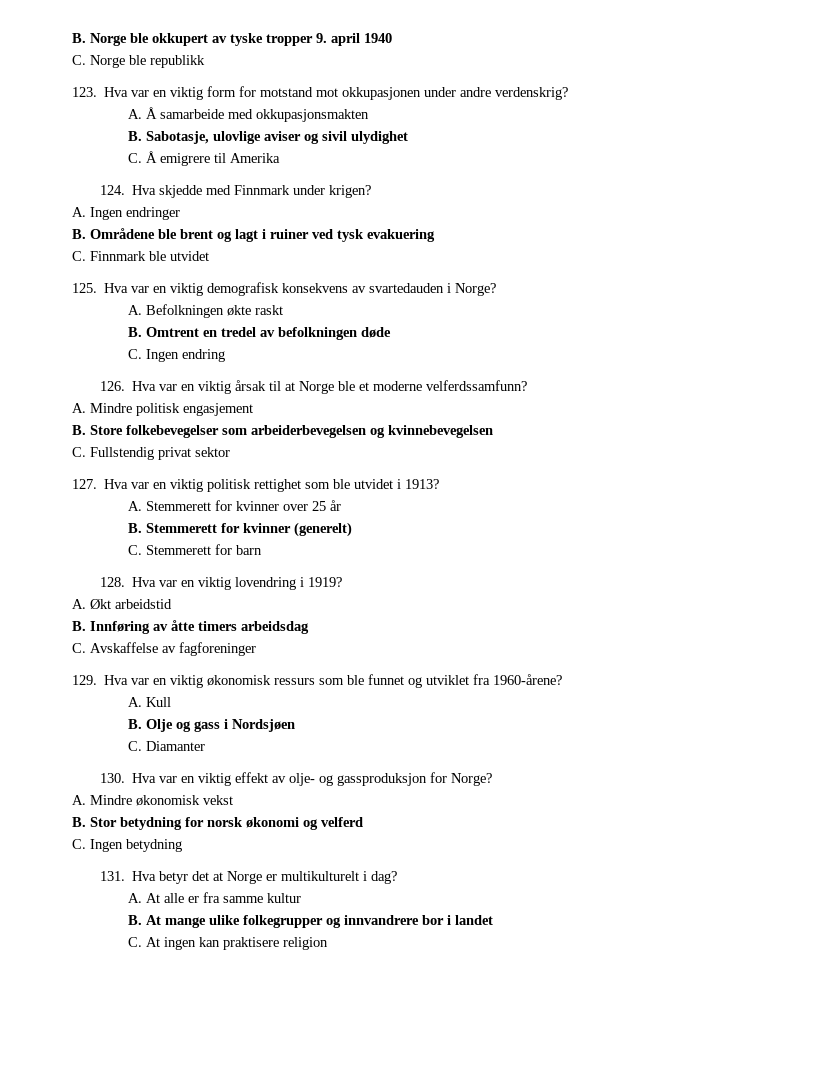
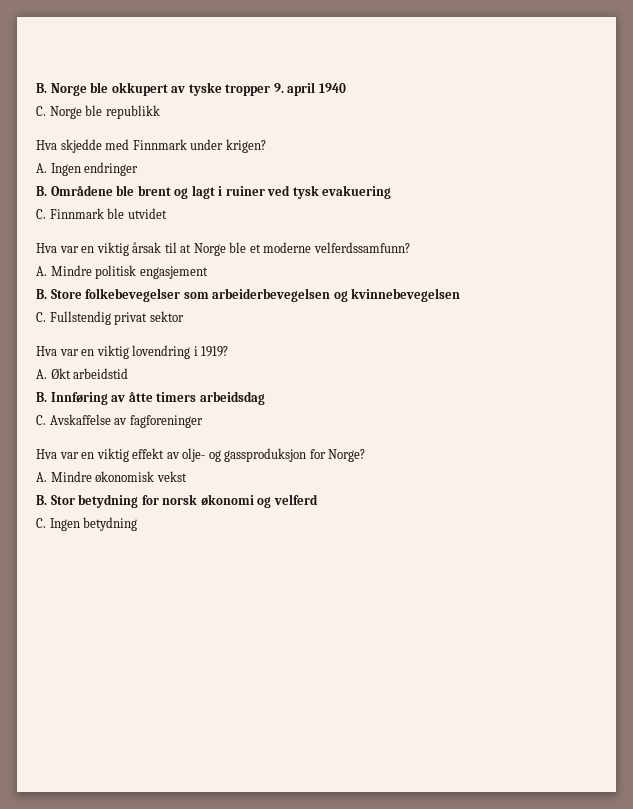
- 123. Hva var en viktig form for motstand mot okkupasjonen under andre verdenskrig?
- A. Å samarbeide med okkupasjonsmakten
- B. Sabotasje, ulovlige aviser og sivil ulydighet
- C. Å emigrere til Amerika
- 124. Hva skjedde med Finnmark under krigen?
+ Hva skjedde med Finnmark under krigen?
- 125. Hva var en viktig demografisk konsekvens av svartedauden i Norge?
- A. Befolkningen økte raskt
- B. Omtrent en tredel av befolkningen døde
- C. Ingen endring
- 126. Hva var en viktig årsak til at Norge ble et moderne velferdssamfunn?
+ Hva var en viktig årsak til at Norge ble et moderne velferdssamfunn?
- 127. Hva var en viktig politisk rettighet som ble utvidet i 1913?
- A. Stemmerett for kvinner over 25 år
- B. Stemmerett for kvinner (generelt)
- C. Stemmerett for barn
- 128. Hva var en viktig lovendring i 1919?
+ Hva var en viktig lovendring i 1919?
- 129. Hva var en viktig økonomisk ressurs som ble funnet og utviklet fra 1960-årene?
- A. Kull
- B. Olje og gass i Nordsjøen
- C. Diamanter
- 130. Hva var en viktig effekt av olje- og gassproduksjon for Norge?
+ Hva var en viktig effekt av olje- og gassproduksjon for Norge?
- 131. Hva betyr det at Norge er multikulturelt i dag?
- A. At alle er fra samme kultur
- B. At mange ulike folkegrupper og innvandrere bor i landet
- C. At ingen kan praktisere religion

